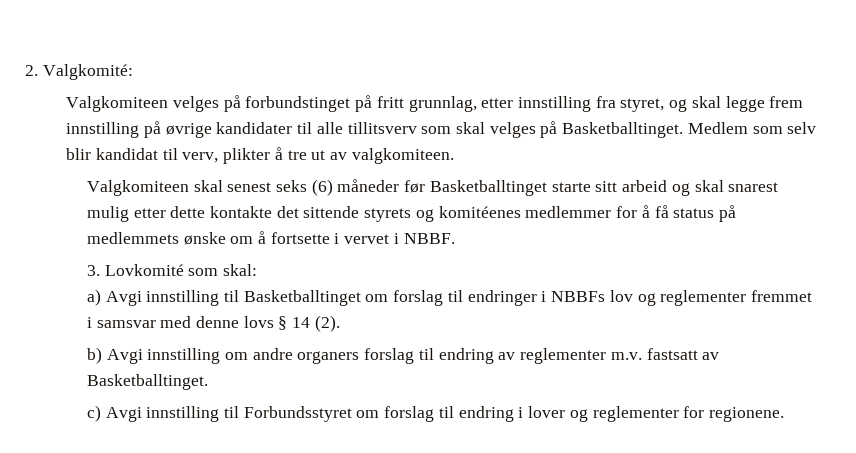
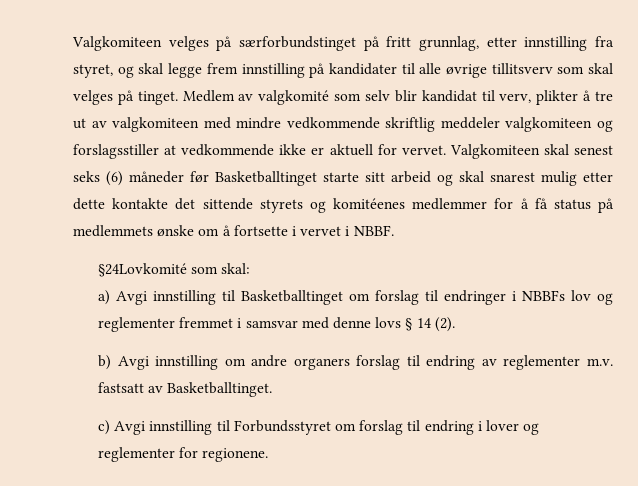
- 2. Valgkomité:
- Valgkomiteen velges på forbundstinget på fritt grunnlag, etter innstilling fra styret, og skal legge frem innstilling på øvrige kandidater til alle tillitsverv som skal velges på Basketballtinget. Medlem som selv blir kandidat til verv, plikter å tre ut av valgkomiteen.
- Valgkomiteen skal senest seks (6) måneder før Basketballtinget starte sitt arbeid og skal snarest mulig etter dette kontakte det sittende styrets og komitéenes medlemmer for å få status på medlemmets ønske om å fortsette i vervet i NBBF.
+ Valgkomiteen velges på særforbundstinget på fritt grunnlag, etter innstilling fra styret, og skal legge frem innstilling på kandidater til alle øvrige tillitsverv som skal velges på tinget. Medlem av valgkomité som selv blir kandidat til verv, plikter å tre ut av valgkomiteen med mindre vedkommende skriftlig meddeler valgkomiteen og forslagsstiller at vedkommende ikke er aktuell for vervet. Valgkomiteen skal senest seks (6) måneder før Basketballtinget starte sitt arbeid og skal snarest mulig etter dette kontakte det sittende styrets og komitéenes medlemmer for å få status på medlemmets ønske om å fortsette i vervet i NBBF.
- 3. Lovkomité som skal:
+ §24Lovkomité som skal:

